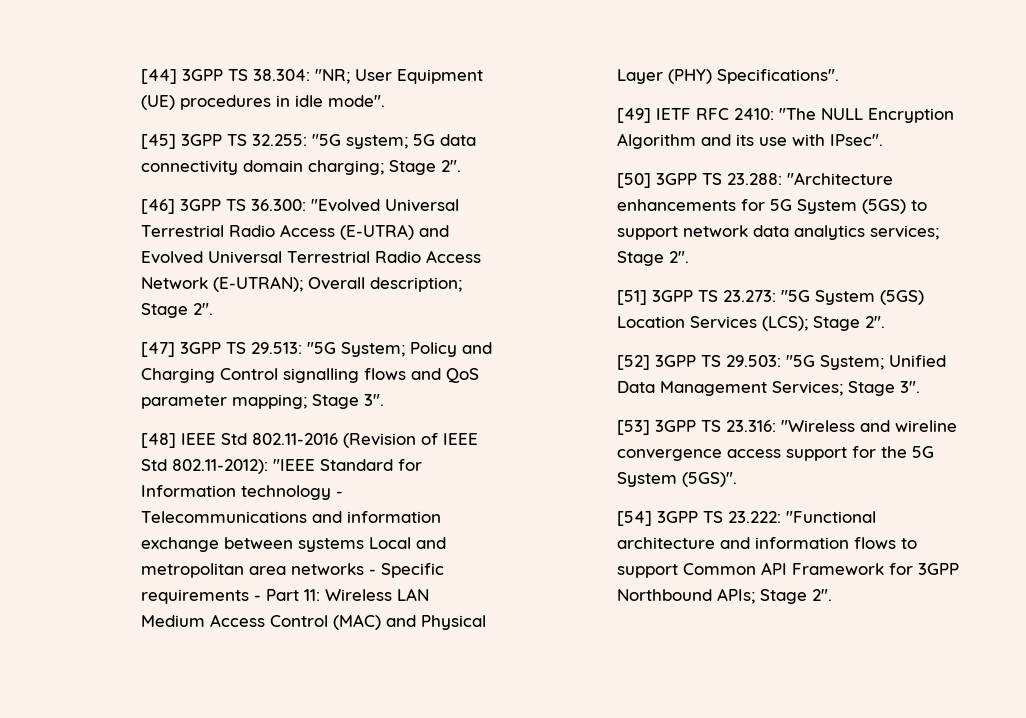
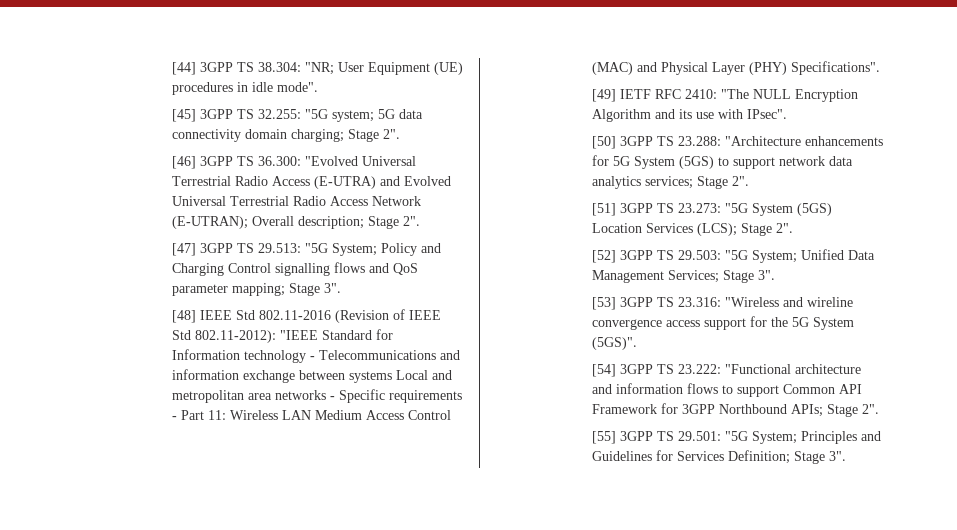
+ [55] 3GPP TS 29.501: "5G System; Principles and Guidelines for Services Definition; Stage 3".

